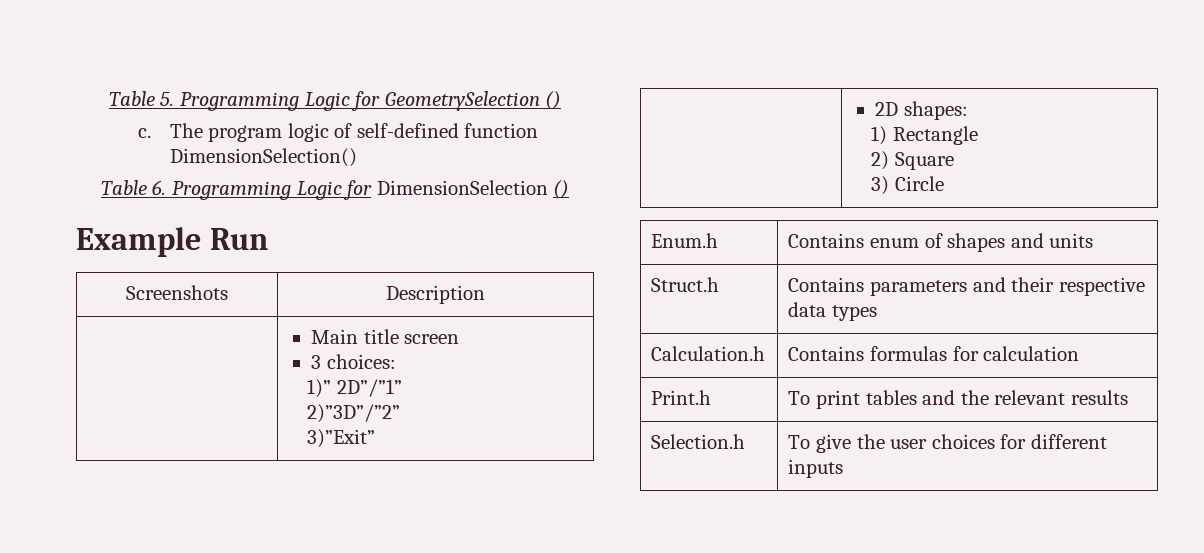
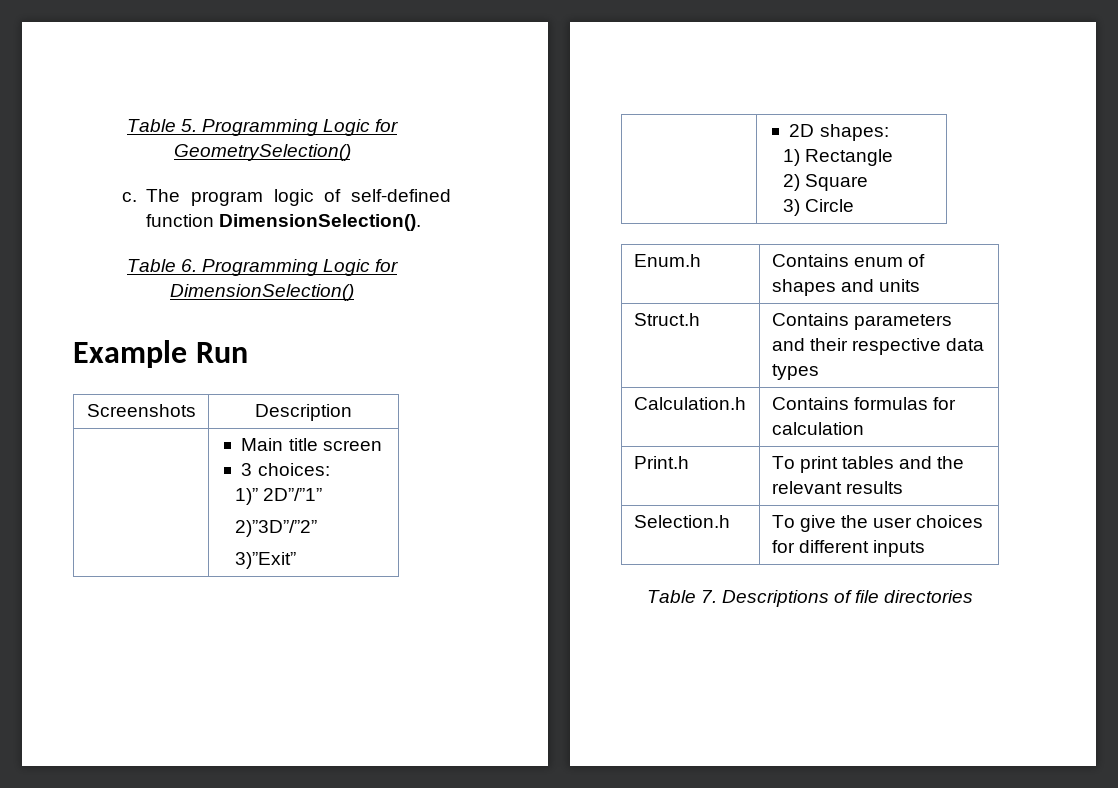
- Table 5. Programming Logic for GeometrySelection ()
+ Table 5. Programming Logic for GeometrySelection()
- The program logic of self-defined function DimensionSelection()
+ The program logic of self-defined function DimensionSelection().
- Table 6. Programming Logic for DimensionSelection ()
+ Table 6. Programming Logic for DimensionSelection()
+ Table 7. Descriptions of file directories

